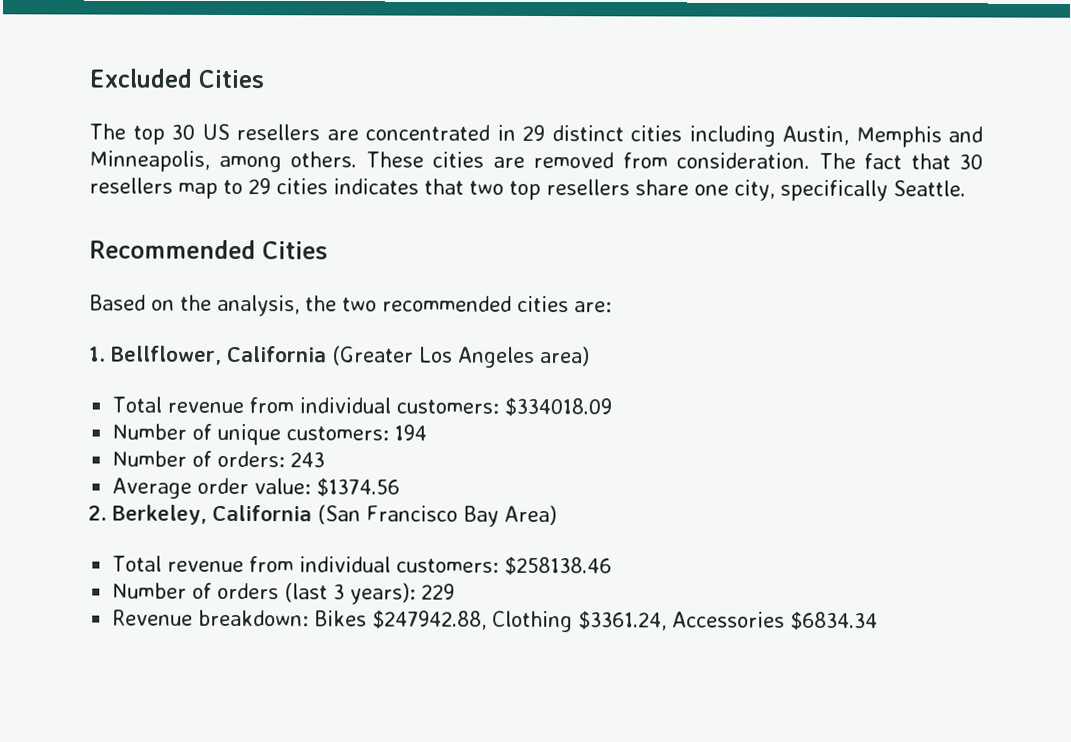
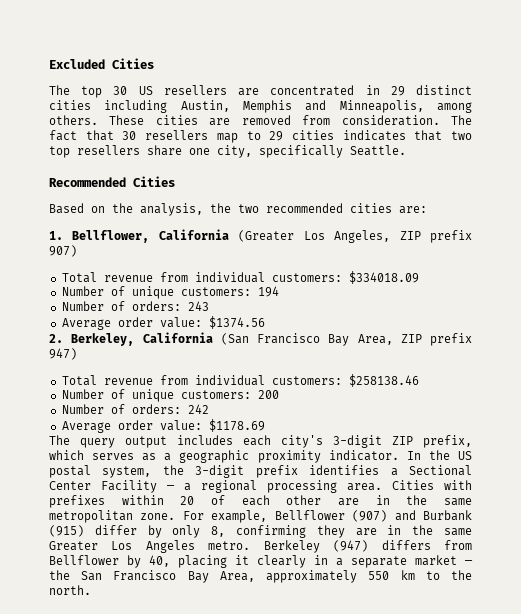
- 1. Bellflower, California (Greater Los Angeles area)
+ 1. Bellflower, California (Greater Los Angeles, ZIP prefix 907)
- 2. Berkeley, California (San Francisco Bay Area)
+ 2. Berkeley, California (San Francisco Bay Area, ZIP prefix 947)
- Number of orders (last 3 years): 229
- Revenue breakdown: Bikes $247942.88, Clothing $3361.24, Accessories $6834.34
+ Number of unique customers: 200
+ Number of orders: 242
+ Average order value: $1178.69
+ The query output includes each city's 3-digit ZIP prefix, which serves as a geographic proximity indicator. In the US postal system, the 3-digit prefix identifies a Sectional Center Facility — a regional processing area. Cities with prefixes within 20 of each other are in the same metropolitan zone. For example, Bellflower (907) and Burbank (915) differ by only 8, confirming they are in the same Greater Los Angeles metro. Berkeley (947) differs from Bellflower by 40, placing it clearly in a separate market — the San Francisco Bay Area, approximately 550 km to the north.

